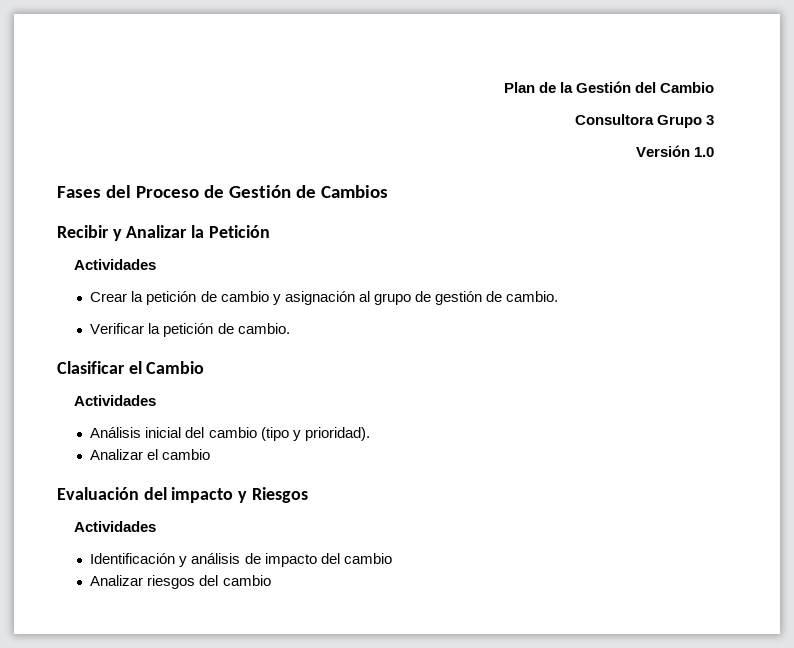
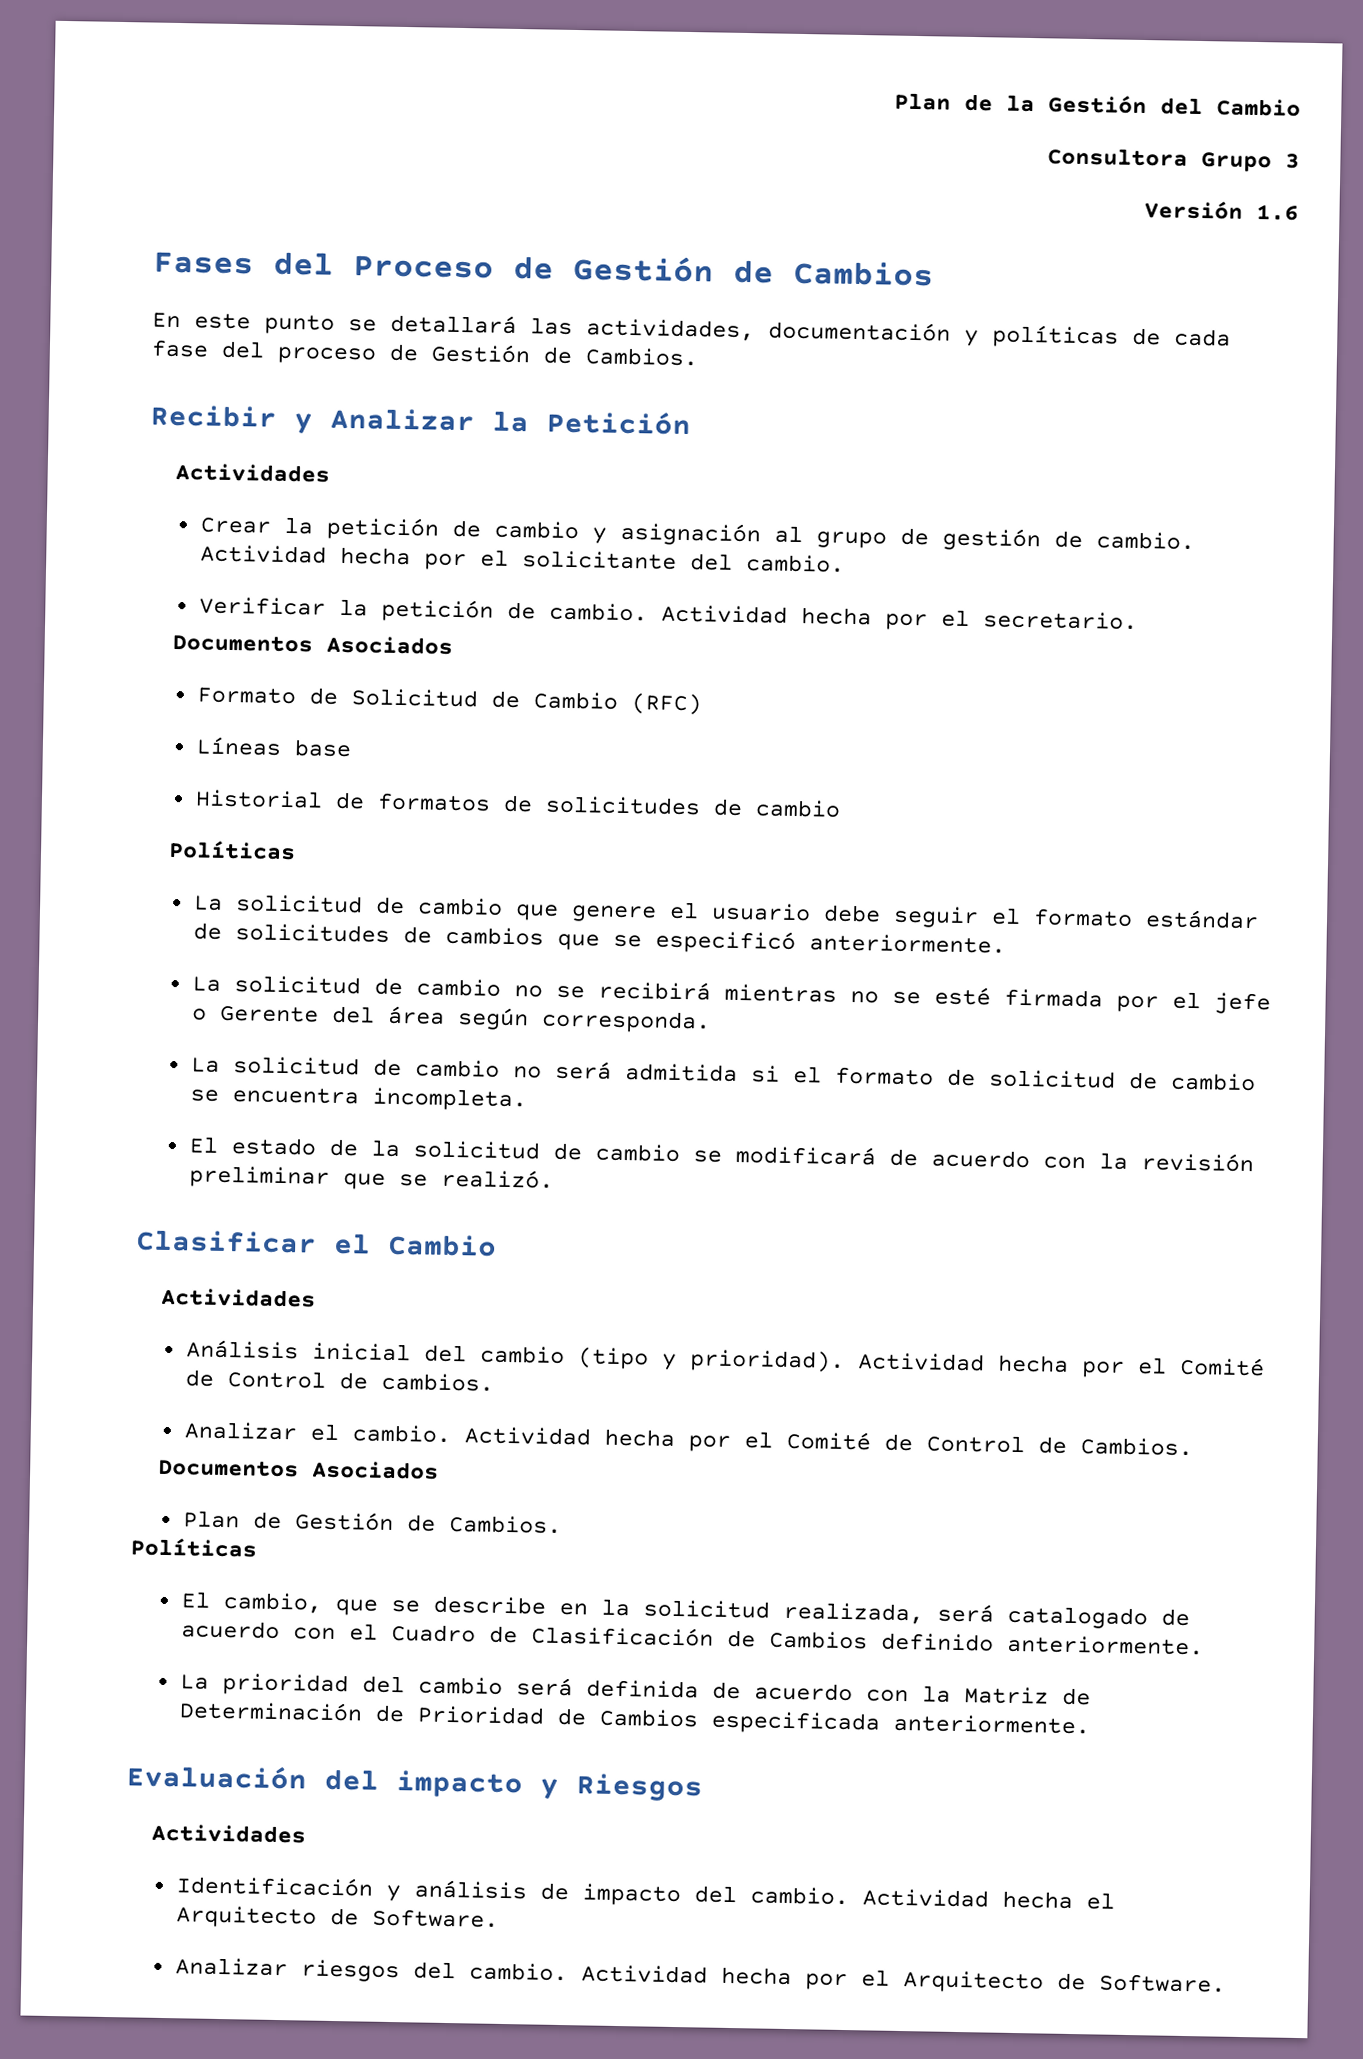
- Versión 1.0
+ Versión 1.6
+ En este punto se detallará las actividades, documentación y políticas de cada fase del proceso de Gestión de Cambios.
+ Actividad hecha por el solicitante del cambio.
+ Actividad hecha por el secretario.
+ Documentos Asociados
+ Formato de Solicitud de Cambio (RFC)
+ Líneas base
+ Historial de formatos de solicitudes de cambio
+ Políticas
+ La solicitud de cambio que genere el usuario debe seguir el formato estándar de solicitudes de cambios que se especificó anteriormente.
+ La solicitud de cambio no se recibirá mientras no se esté firmada por el jefe o Gerente del área según corresponda.
+ La solicitud de cambio no será admitida si el formato de solicitud de cambio se encuentra incompleta.
+ El estado de la solicitud de cambio se modificará de acuerdo con la revisión preliminar que se realizó.
- Análisis inicial del cambio (tipo y prioridad).
- Analizar el cambio
+ Análisis inicial del cambio (tipo y prioridad). Actividad hecha por el Comité de Control de cambios.
+ Analizar el cambio. Actividad hecha por el Comité de Control de Cambios.
+ Documentos Asociados
+ Plan de Gestión de Cambios.
+ Políticas
+ El cambio, que se describe en la solicitud realizada, será catalogado de acuerdo con el Cuadro de Clasificación de Cambios definido anteriormente.
+ La prioridad del cambio será definida de acuerdo con la Matriz de Determinación de Prioridad de Cambios especificada anteriormente.
- Identificación y análisis de impacto del cambio
- Analizar riesgos del cambio
+ Identificación y análisis de impacto del cambio. Actividad hecha el Arquitecto de Software.
+ Analizar riesgos del cambio. Actividad hecha por el Arquitecto de Software.

